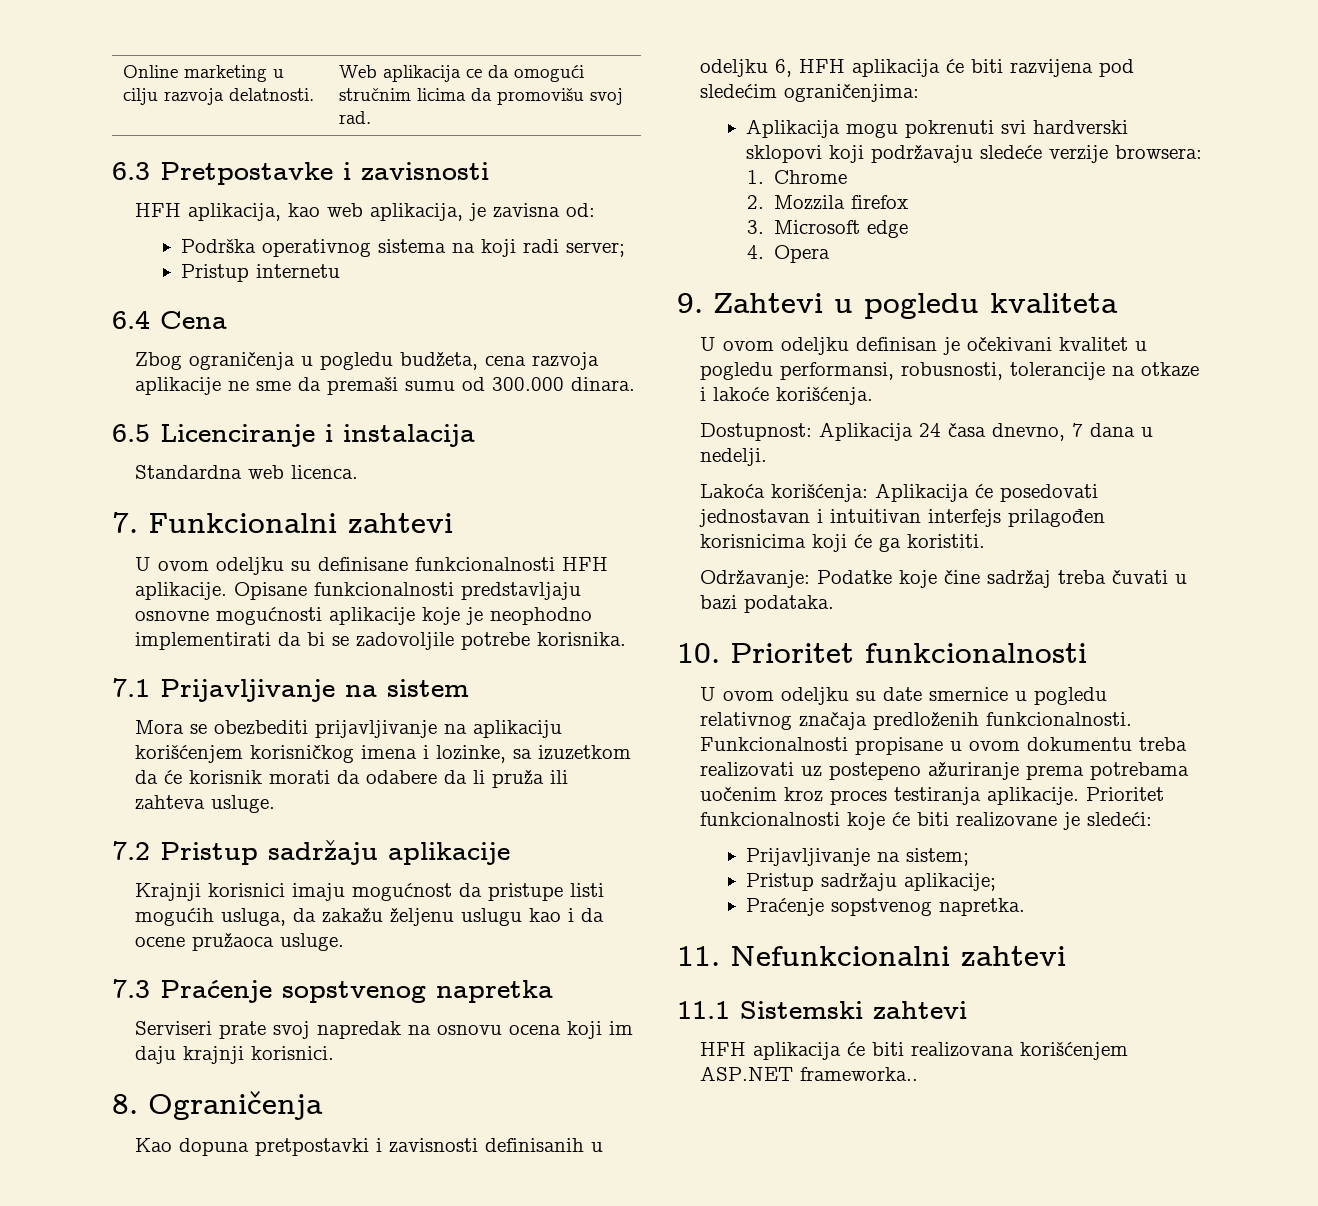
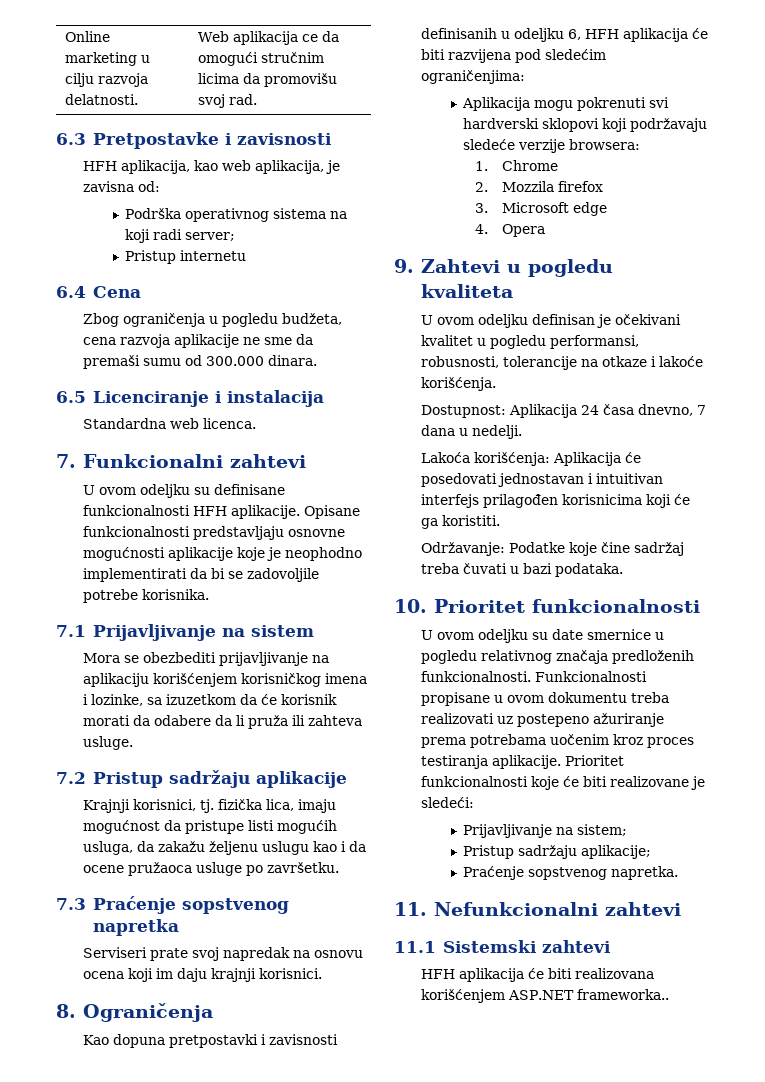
- Krajnji korisnici imaju mogućnost da pristupe listi mogućih usluga, da zakažu željenu uslugu kao i da ocene pružaoca usluge.
+ Krajnji korisnici, tj. fizička lica, imaju mogućnost da pristupe listi mogućih usluga, da zakažu željenu uslugu kao i da ocene pružaoca usluge po završetku.

